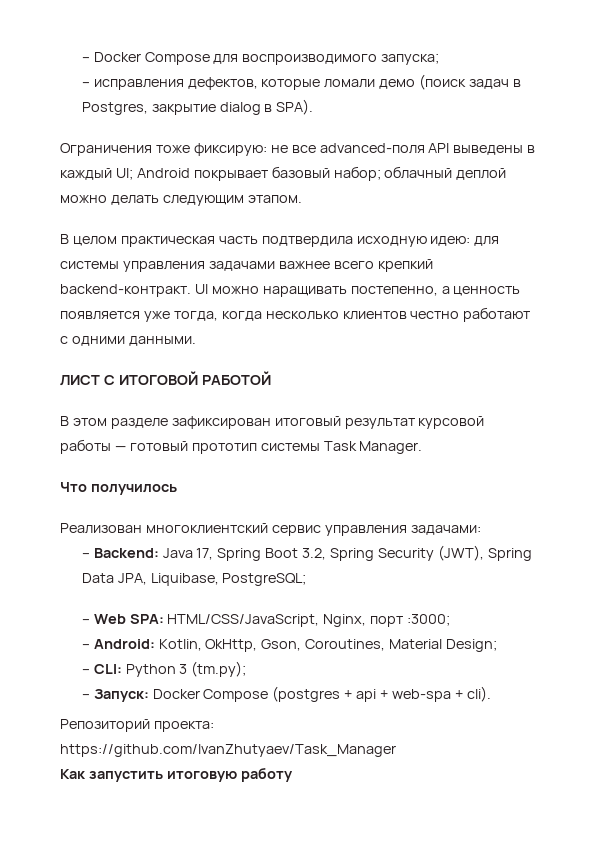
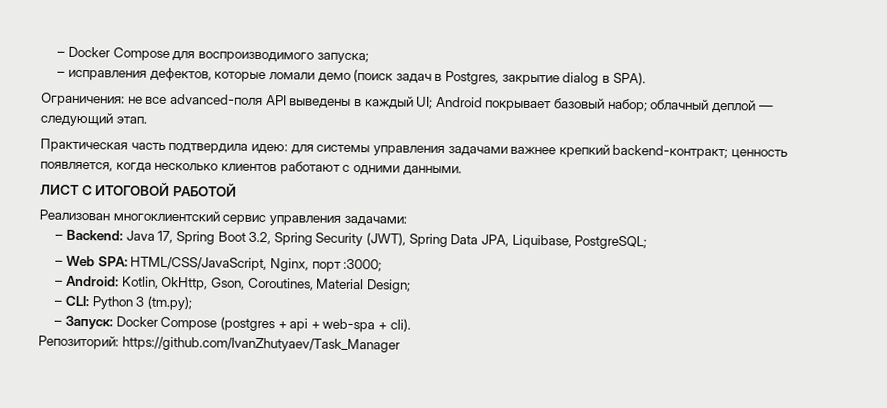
- Ограничения тоже фиксирую: не все advanced-поля API выведены в каждый UI; Android покрывает базовый набор; облачный деплой можно делать следующим этапом.
- В целом практическая часть подтвердила исходную идею: для системы управления задачами важнее всего крепкий backend-контракт. UI можно наращивать постепенно, а ценность появляется уже тогда, когда несколько клиентов честно работают с одними данными.
+ Ограничения: не все advanced-поля API выведены в каждый UI; Android покрывает базовый набор; облачный деплой — следующий этап.
+ Практическая часть подтвердила идею: для системы управления задачами важнее крепкий backend-контракт; ценность появляется, когда несколько клиентов работают с одними данными.
- В этом разделе зафиксирован итоговый результат курсовой работы — готовый прототип системы Task Manager.
- Что получилось
- Репозиторий проекта: https://github.com/IvanZhutyaev/Task_Manager
+ Репозиторий: https://github.com/IvanZhutyaev/Task_Manager
- Как запустить итоговую работу

